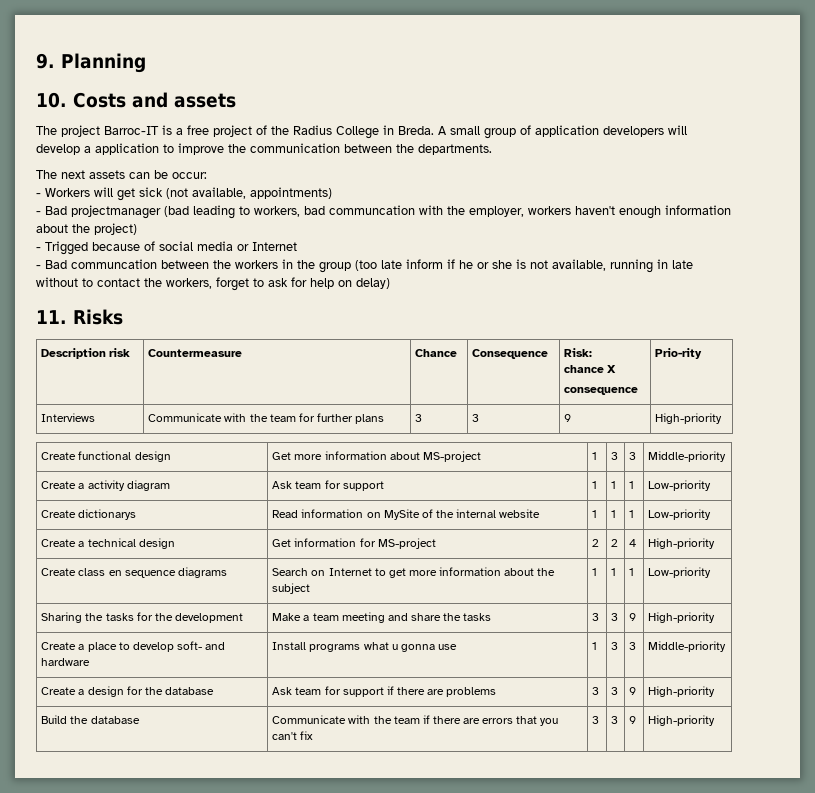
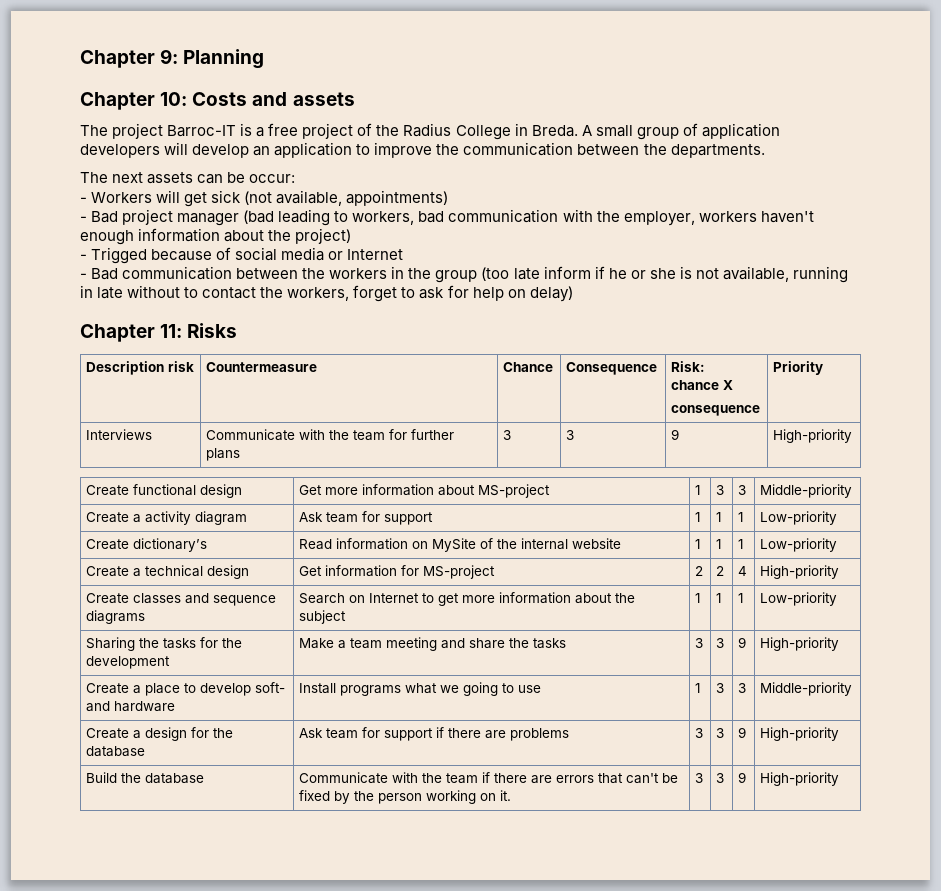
- 9. Planning
+ Chapter 9: Planning
- 10. Costs and assets
+ Chapter 10: Costs and assets
- A small group of application developers will develop a application to improve the communication between the departments.
+ A small group of application developers will develop an application to improve the communication between the departments.
- - Bad projectmanager (bad leading to workers, bad communcation with the employer, workers haven't enough information about the project)
+ - Bad project manager (bad leading to workers, bad communication with the employer, workers haven't enough information about the project)
- - Bad communcation between the workers in the group (too late inform if he or she is not available, running in late without to contact the workers, forget to ask for help on delay)
+ - Bad communication between the workers in the group (too late inform if he or she is not available, running in late without to contact the workers, forget to ask for help on delay)
- 11. Risks
+ Chapter 11: Risks
  Description risk | Countermeasure | Chance | Consequence | Risk:
  chance X
- consequence | Prio-rity
+ consequence | Priority
- Create dictionarys | Read information on MySite of the internal website | 1 | 1 | 1 | Low-priority
+ Create dictionary’s | Read information on MySite of the internal website | 1 | 1 | 1 | Low-priority
- Create class en sequence diagrams | Search on Internet to get more information about the subject | 1 | 1 | 1 | Low-priority
+ Create classes and sequence diagrams | Search on Internet to get more information about the subject | 1 | 1 | 1 | Low-priority
- Create a place to develop soft- and hardware | Install programs what u gonna use | 1 | 3 | 3 | Middle-priority
+ Create a place to develop soft- and hardware | Install programs what we going to use | 1 | 3 | 3 | Middle-priority
- Build the database | Communicate with the team if there are errors that you can't fix | 3 | 3 | 9 | High-priority
+ Build the database | Communicate with the team if there are errors that can't be fixed by the person working on it. | 3 | 3 | 9 | High-priority

